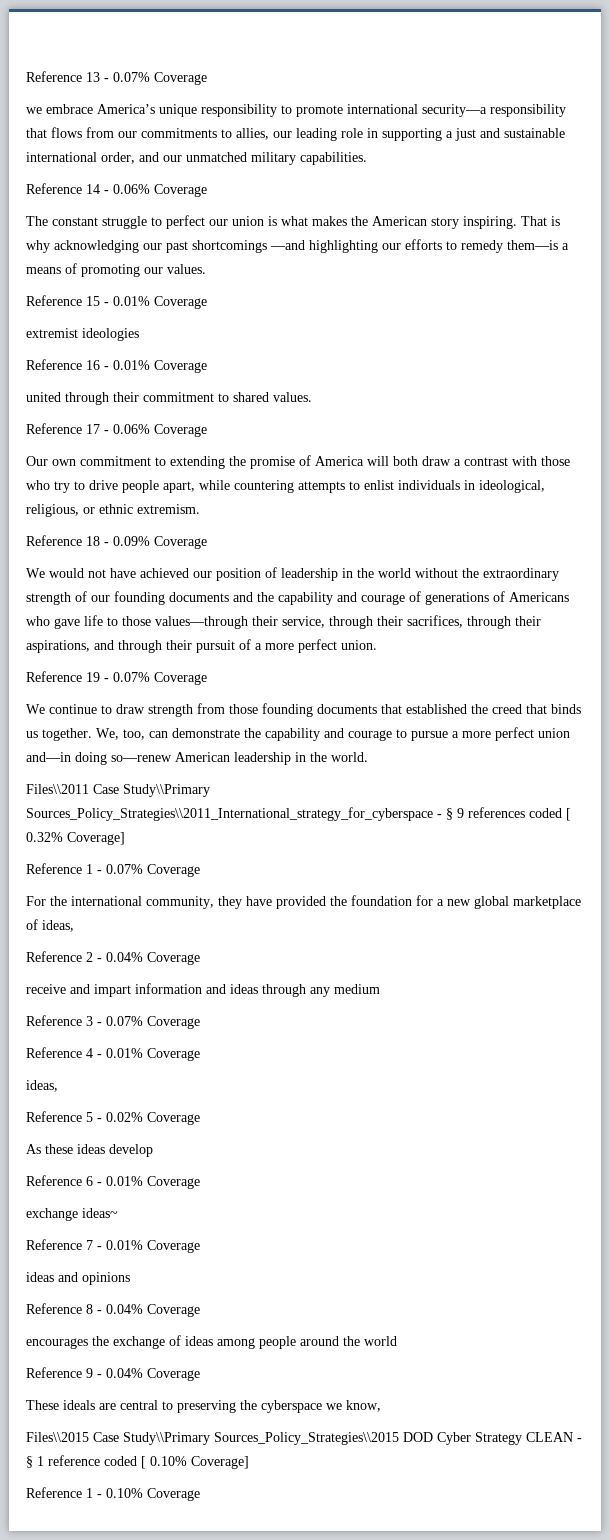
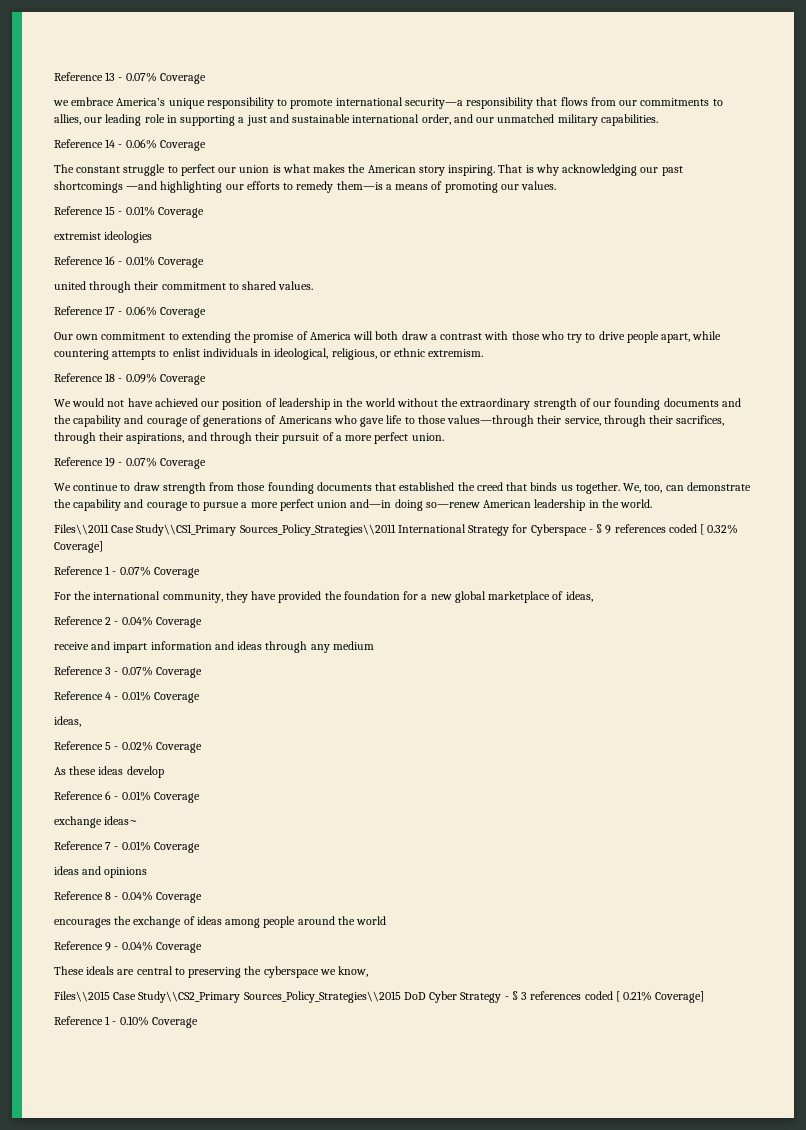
- Files\\2011 Case Study\\Primary Sources_Policy_Strategies\\2011_International_strategy_for_cyberspace - § 9 references coded [ 0.32% Coverage]
+ Files\\2011 Case Study\\CS1_Primary Sources_Policy_Strategies\\2011 International Strategy for Cyberspace - § 9 references coded [ 0.32% Coverage]
- Files\\2015 Case Study\\Primary Sources_Policy_Strategies\\2015 DOD Cyber Strategy CLEAN - § 1 reference coded [ 0.10% Coverage]
+ Files\\2015 Case Study\\CS2_Primary Sources_Policy_Strategies\\2015 DoD Cyber Strategy - § 3 references coded [ 0.21% Coverage]

